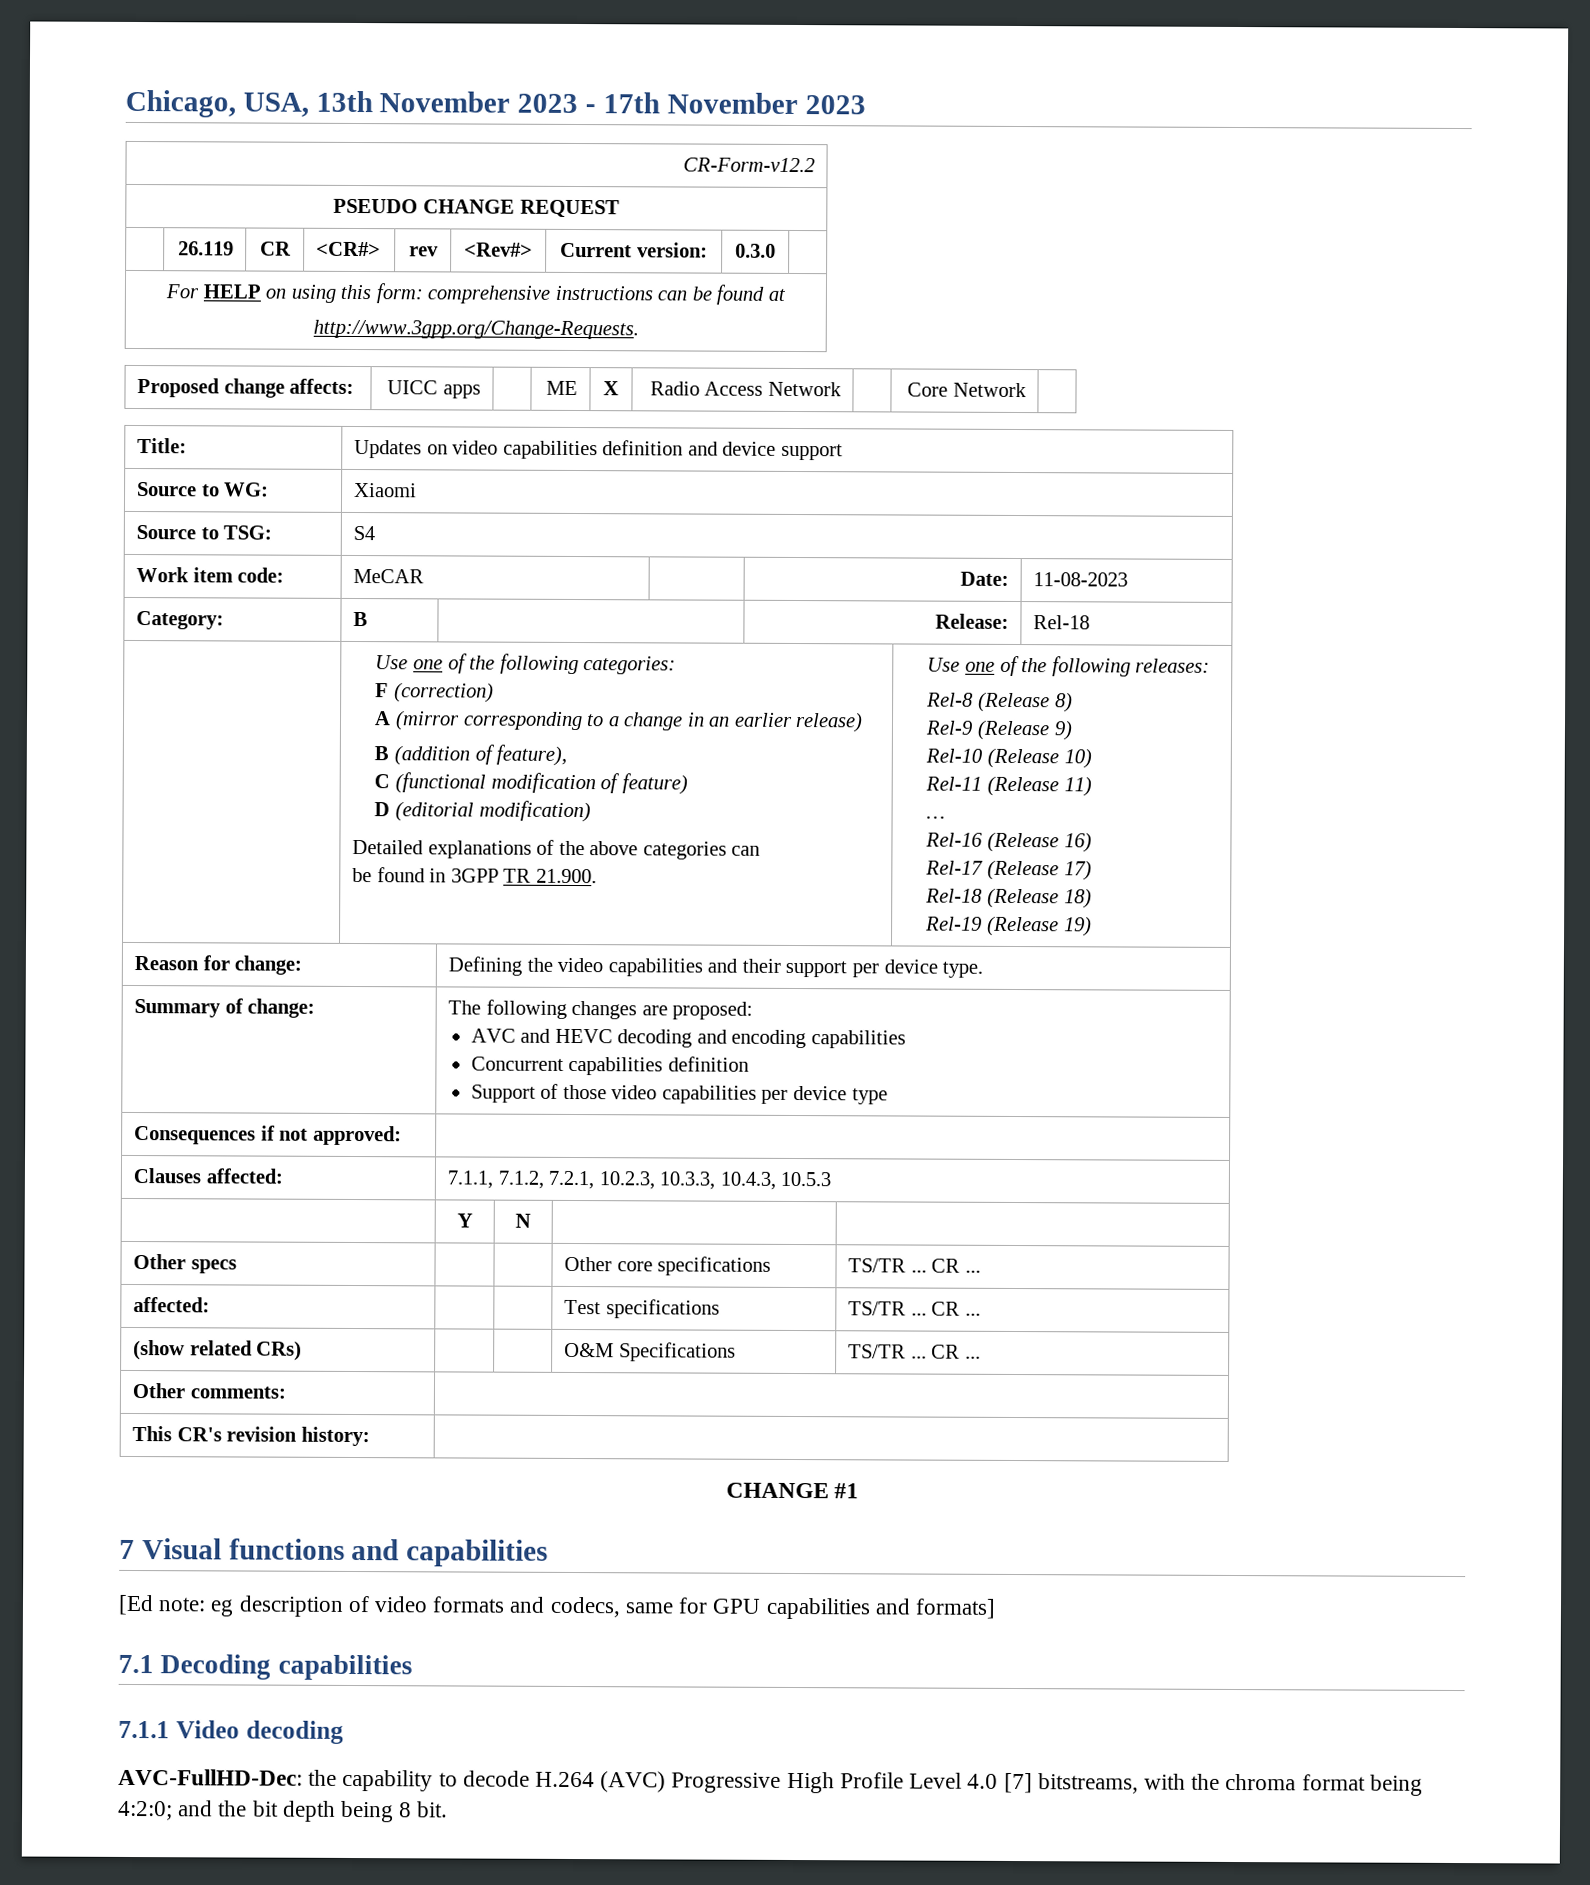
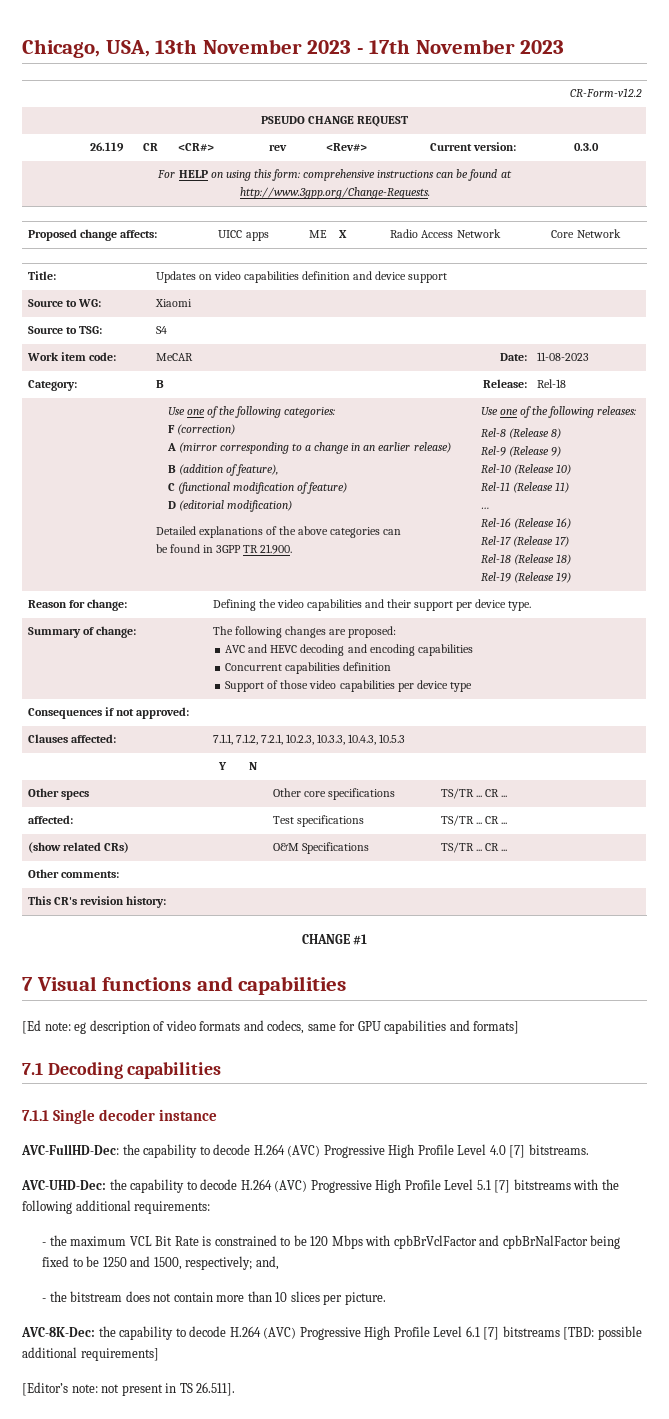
- 7.1.1 Video decoding
+ 7.1.1 Single decoder instance
- AVC-FullHD-Dec: the capability to decode H.264 (AVC) Progressive High Profile Level 4.0 [7] bitstreams, with the chroma format being 4:2:0; and the bit depth being 8 bit.
+ AVC-FullHD-Dec: the capability to decode H.264 (AVC) Progressive High Profile Level 4.0 [7] bitstreams.
+ AVC-UHD-Dec: the capability to decode H.264 (AVC) Progressive High Profile Level 5.1 [7] bitstreams with the following additional requirements:
+ - the maximum VCL Bit Rate is constrained to be 120 Mbps with cpbBrVclFactor and cpbBrNalFactor being fixed to be 1250 and 1500, respectively; and,
+ - the bitstream does not contain more than 10 slices per picture.
+ AVC-8K-Dec: the capability to decode H.264 (AVC) Progressive High Profile Level 6.1 [7] bitstreams [TBD: possible additional requirements]
+ [Editor’s note: not present in TS 26.511].

